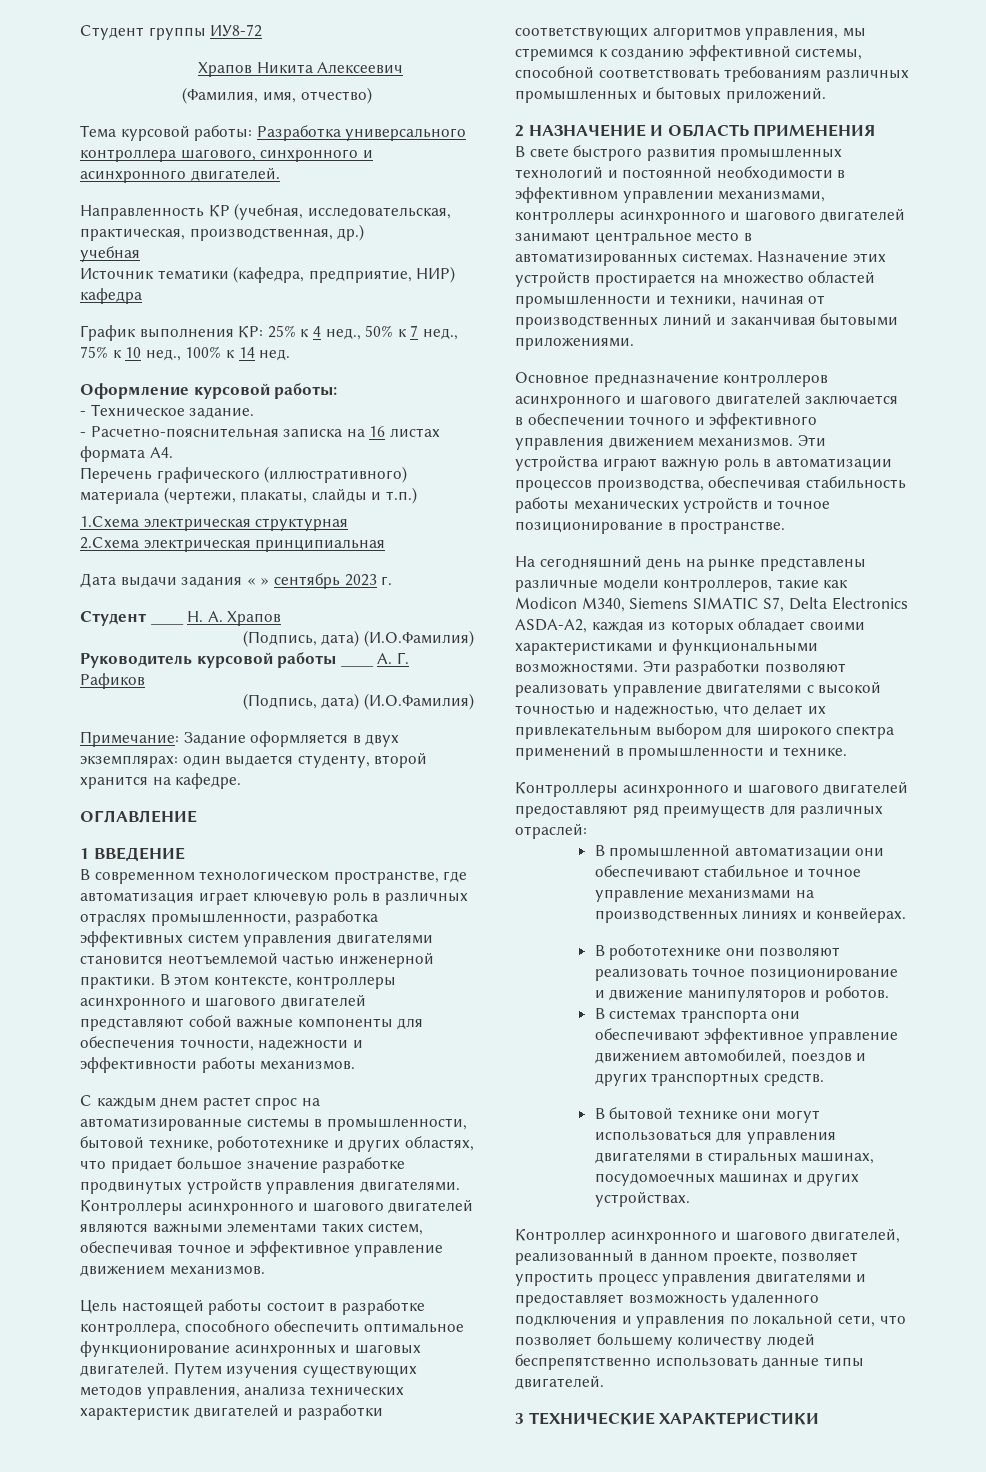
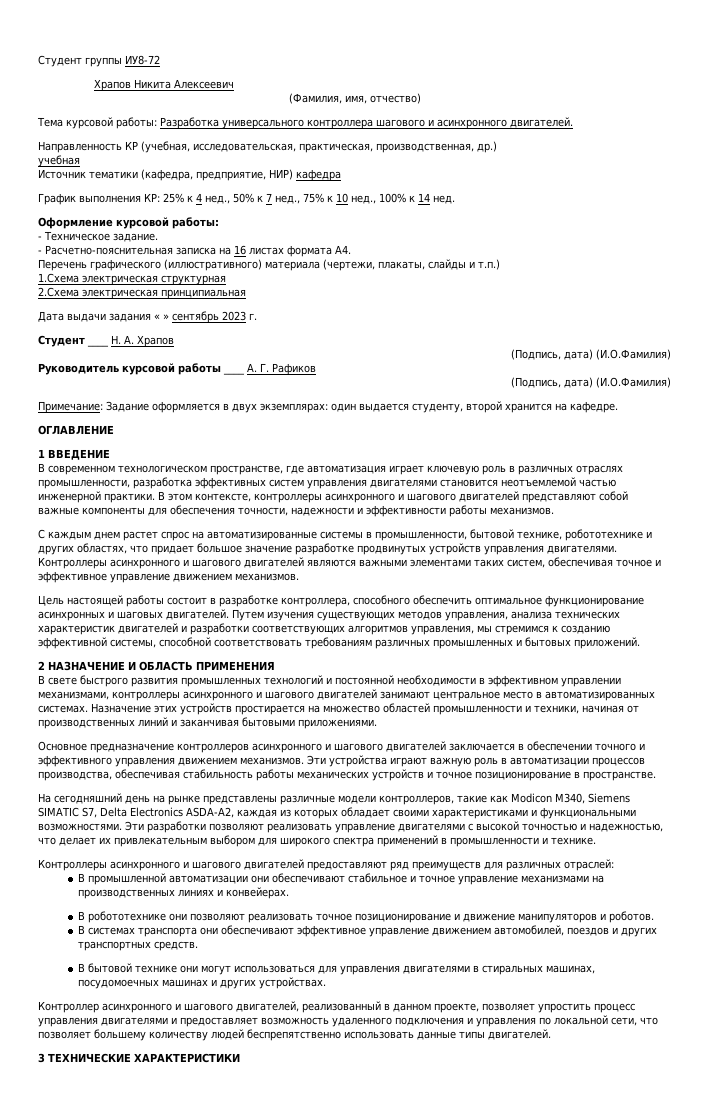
- Тема курсовой работы: Разработка универсального контроллера шагового, синхронного и асинхронного двигателей.
+ Тема курсовой работы: Разработка универсального контроллера шагового и асинхронного двигателей.

